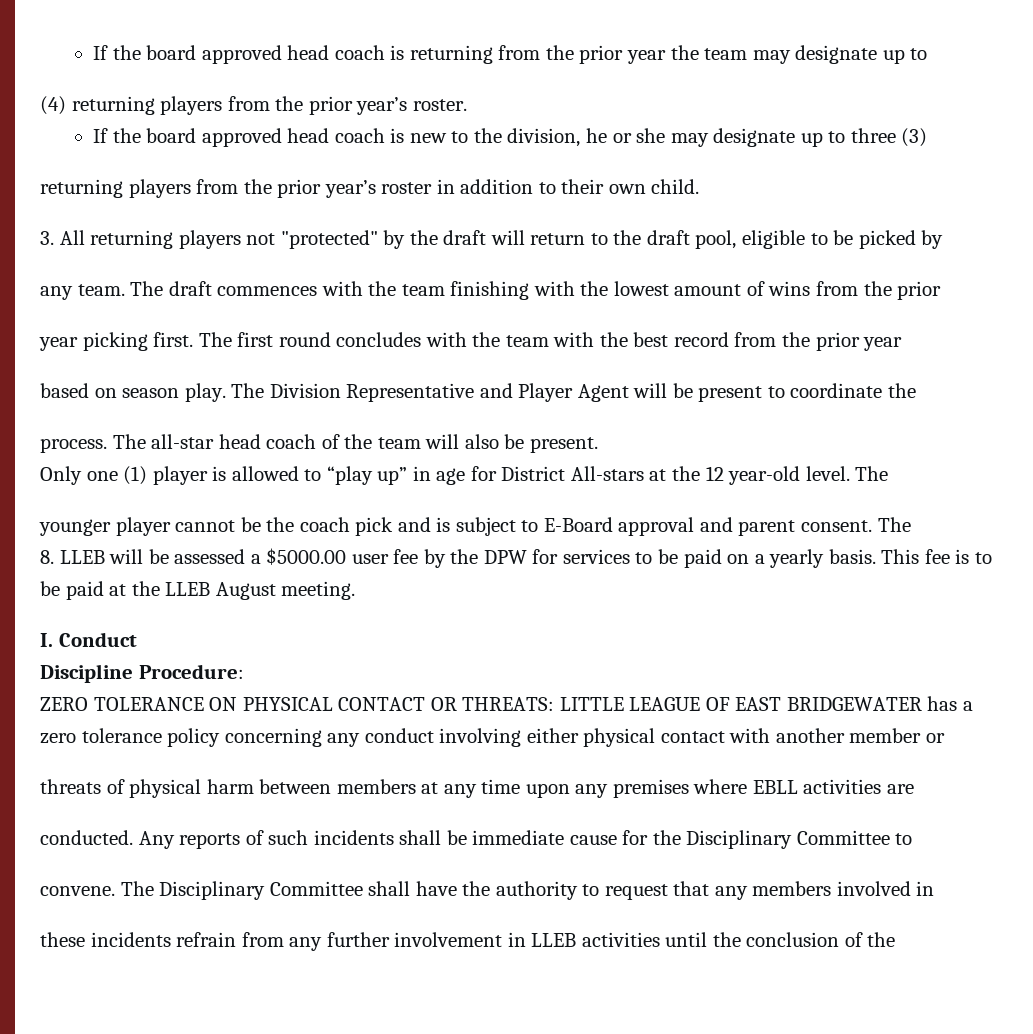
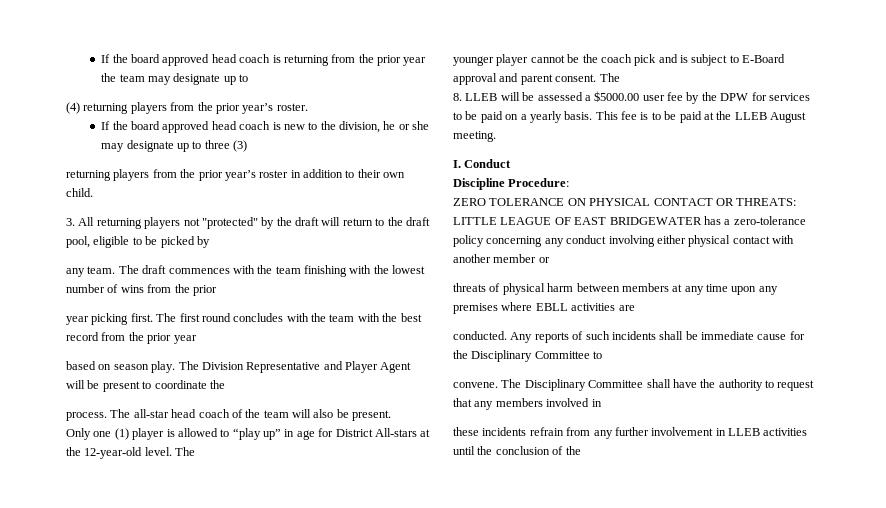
- The draft commences with the team finishing with the lowest amount of wins from the prior
+ The draft commences with the team finishing with the lowest number of wins from the prior
- Only one (1) player is allowed to “play up” in age for District All-stars at the 12 year-old level.
+ Only one (1) player is allowed to “play up” in age for District All-stars at the 12-year-old level.
- ZERO TOLERANCE ON PHYSICAL CONTACT OR THREATS: LITTLE LEAGUE OF EAST BRIDGEWATER has a zero tolerance policy concerning any conduct involving either physical contact with another member or
+ ZERO TOLERANCE ON PHYSICAL CONTACT OR THREATS: LITTLE LEAGUE OF EAST BRIDGEWATER has a zero-tolerance policy concerning any conduct involving either physical contact with another member or

